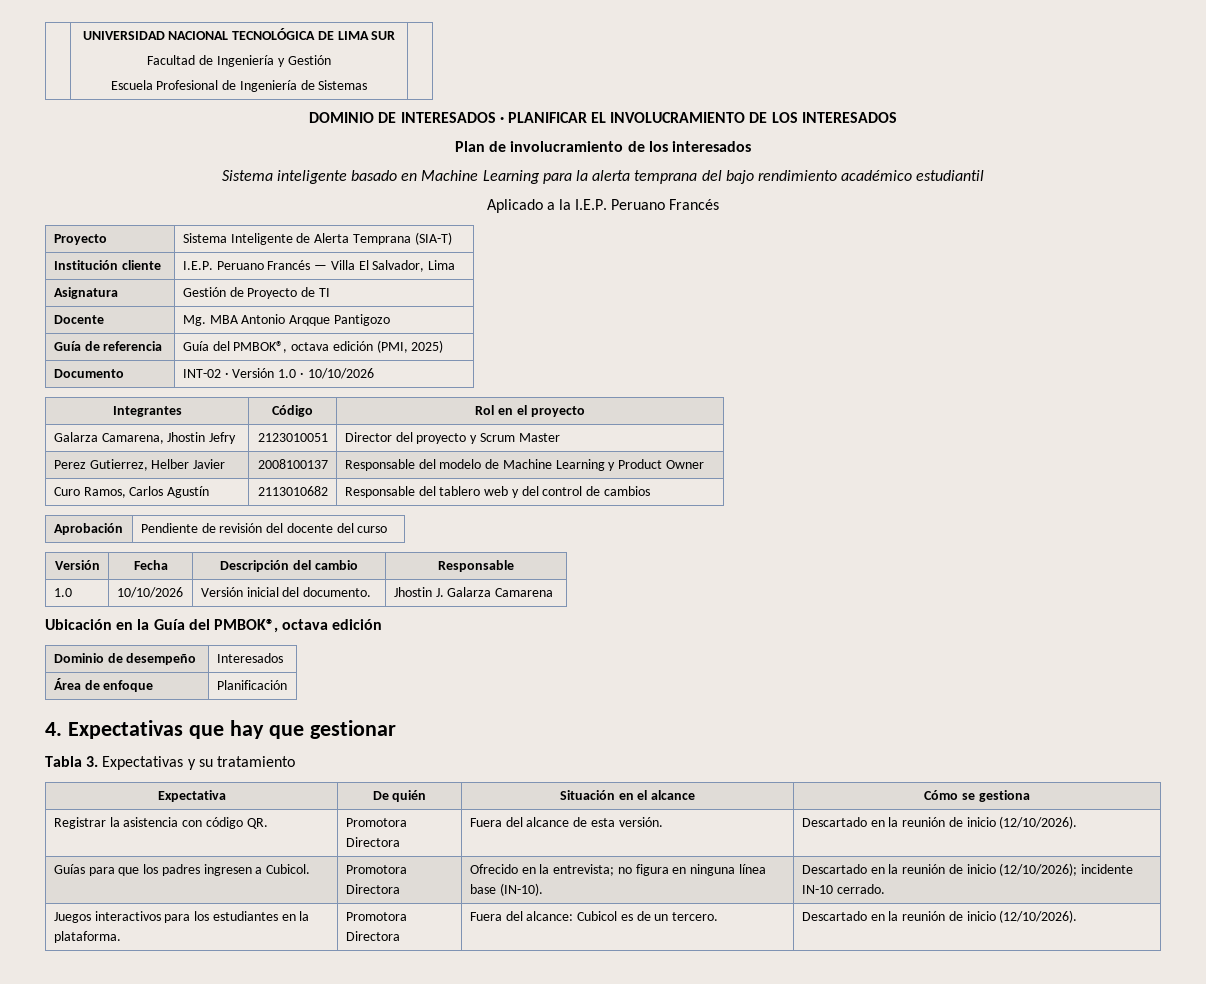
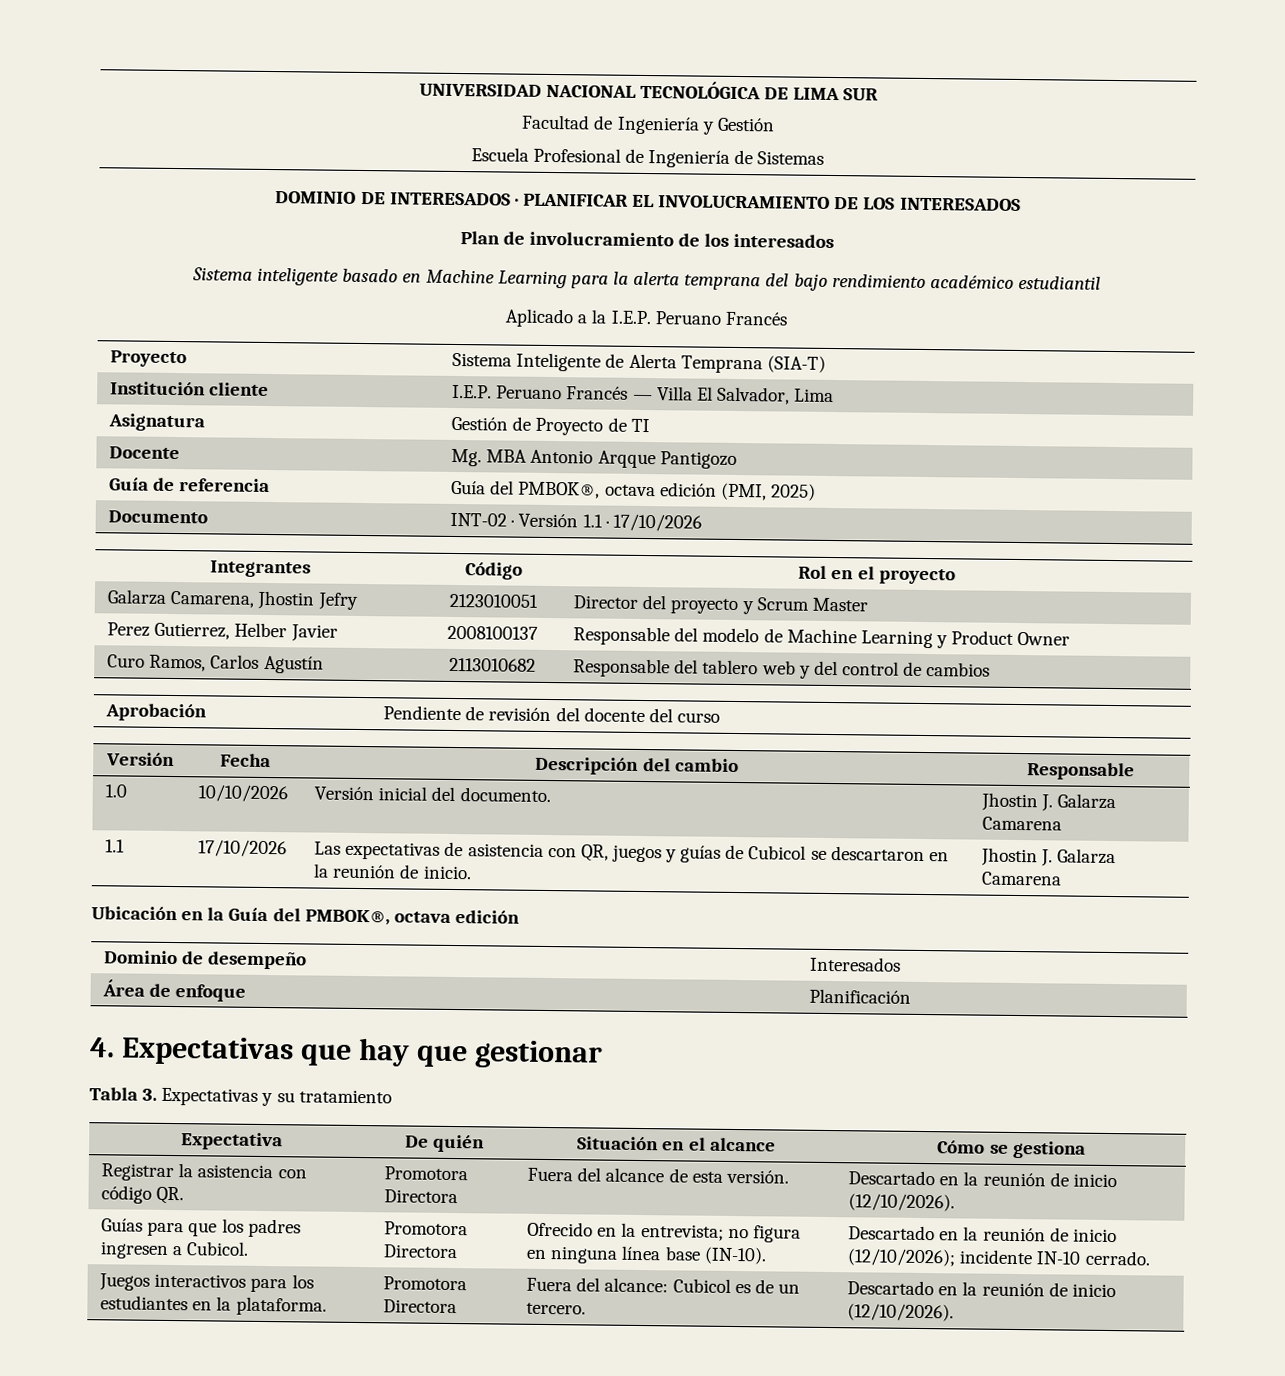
- Documento | INT-02 · Versión 1.0 · 10/10/2026
+ Documento | INT-02 · Versión 1.1 · 17/10/2026
+ 1.1 | 17/10/2026 | Las expectativas de asistencia con QR, juegos y guías de Cubicol se descartaron en la reunión de inicio. | Jhostin J. Galarza Camarena

